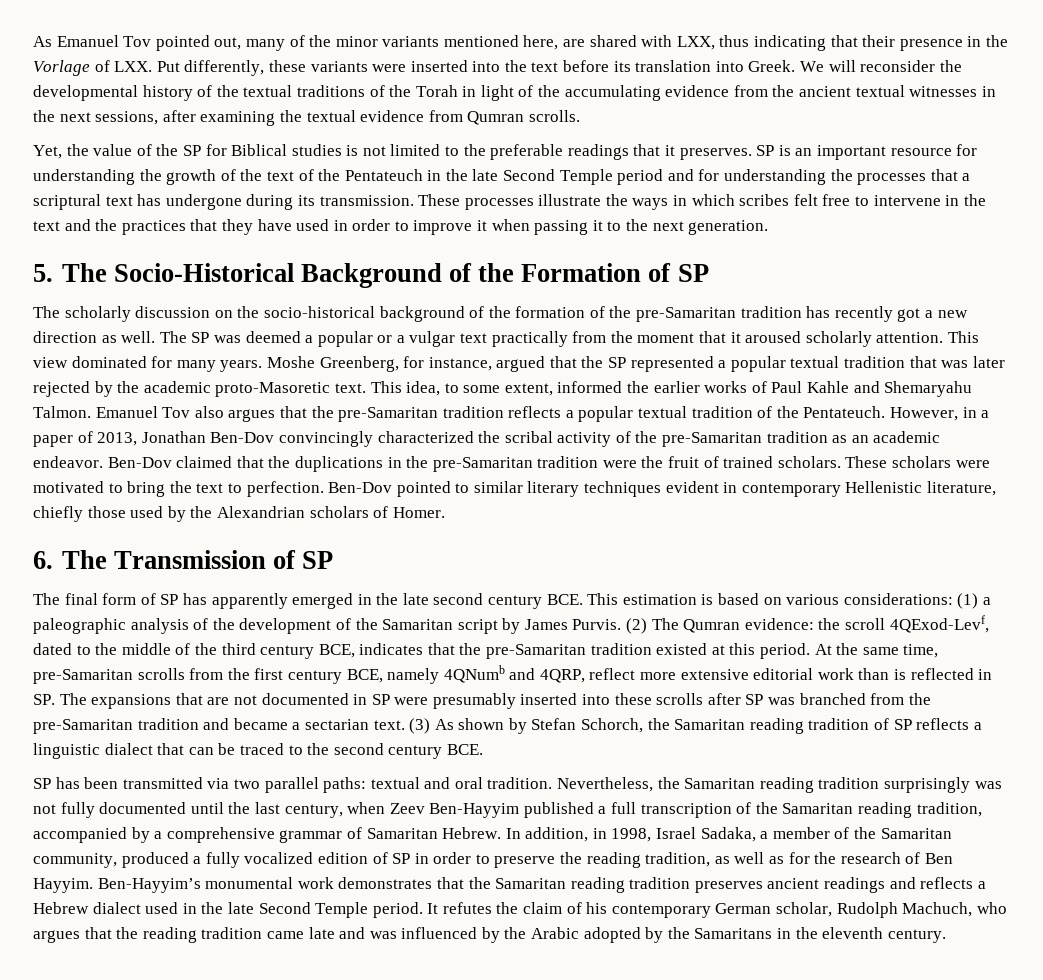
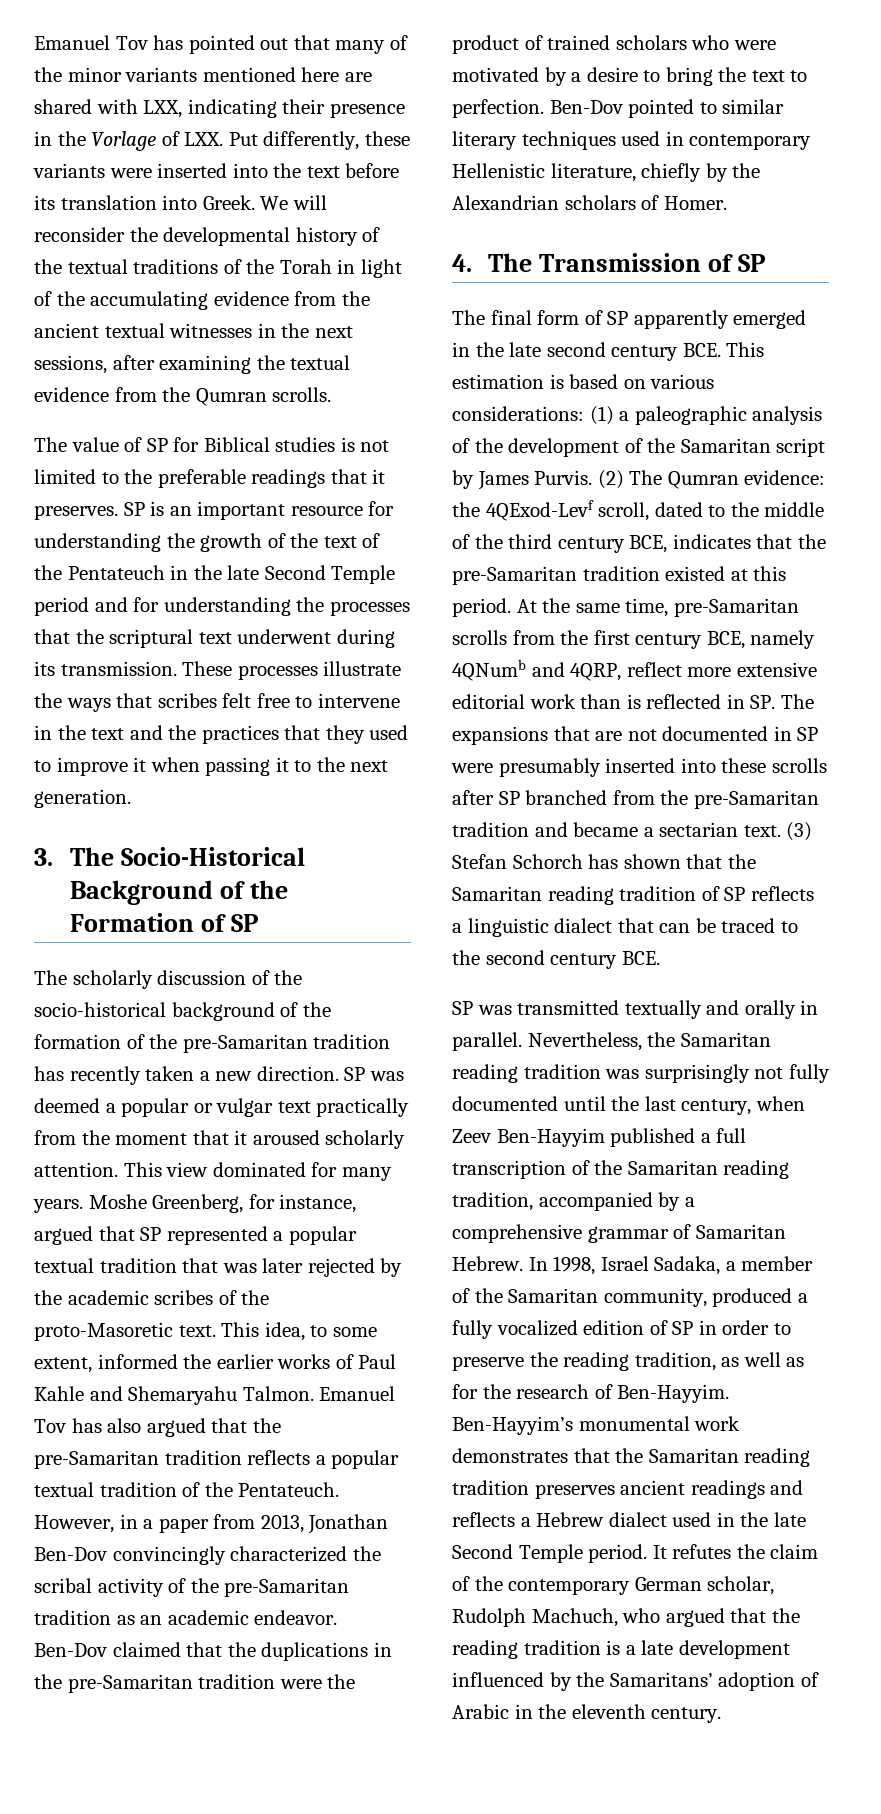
- As Emanuel Tov pointed out, many of the minor variants mentioned here, are shared with LXX, thus indicating that their presence in the Vorlage of LXX. Put differently, these variants were inserted into the text before its translation into Greek.
+ Emanuel Tov has pointed out that many of the minor variants mentioned here are shared with LXX, indicating their presence in the Vorlage of LXX. Put differently, these variants were inserted into the text before its translation into Greek.
- We will reconsider the developmental history of the textual traditions of the Torah in light of the accumulating evidence from the ancient textual witnesses in the next sessions, after examining the textual evidence from Qumran scrolls.
+ We will reconsider the developmental history of the textual traditions of the Torah in light of the accumulating evidence from the ancient textual witnesses in the next sessions, after examining the textual evidence from the Qumran scrolls.
- Yet, the value of the SP for Biblical studies is not limited to the preferable readings that it preserves.
+ The value of SP for Biblical studies is not limited to the preferable readings that it preserves.
- SP is an important resource for understanding the growth of the text of the Pentateuch in the late Second Temple period and for understanding the processes that a scriptural text has undergone during its transmission.
+ SP is an important resource for understanding the growth of the text of the Pentateuch in the late Second Temple period and for understanding the processes that the scriptural text underwent during its transmission.
- These processes illustrate the ways in which scribes felt free to intervene in the text and the practices that they have used in order to improve it when passing it to the next generation.
+ These processes illustrate the ways that scribes felt free to intervene in the text and the practices that they used to improve it when passing it to the next generation.
- 5. The Socio-Historical Background of the Formation of SP
+ 3. The Socio-Historical Background of the Formation of SP
- The scholarly discussion on the socio-historical background of the formation of the pre-Samaritan tradition has recently got a new direction as well. The SP was deemed a popular or a vulgar text practically from the moment that it aroused scholarly attention.
+ The scholarly discussion of the socio-historical background of the formation of the pre-Samaritan tradition has recently taken a new direction. SP was deemed a popular or vulgar text practically from the moment that it aroused scholarly attention.
- Moshe Greenberg, for instance, argued that the SP represented a popular textual tradition that was later rejected by the academic proto-Masoretic text.
+ Moshe Greenberg, for instance, argued that SP represented a popular textual tradition that was later rejected by the academic scribes of the proto-Masoretic text.
- Emanuel Tov also argues that the pre-Samaritan tradition reflects a popular textual tradition of the Pentateuch.
+ Emanuel Tov has also argued that the pre-Samaritan tradition reflects a popular textual tradition of the Pentateuch.
- However, in a paper of 2013, Jonathan Ben-Dov convincingly characterized the scribal activity of the pre-Samaritan tradition as an academic endeavor.
+ However, in a paper from 2013, Jonathan Ben-Dov convincingly characterized the scribal activity of the pre-Samaritan tradition as an academic endeavor.
- Ben-Dov claimed that the duplications in the pre-Samaritan tradition were the fruit of trained scholars. These scholars were motivated to bring the text to perfection.
+ Ben-Dov claimed that the duplications in the pre-Samaritan tradition were the product of trained scholars who were motivated by a desire to bring the text to perfection.
- Ben-Dov pointed to similar literary techniques evident in contemporary Hellenistic literature, chiefly those used by the Alexandrian scholars of Homer.
+ Ben-Dov pointed to similar literary techniques used in contemporary Hellenistic literature, chiefly by the Alexandrian scholars of Homer.
- 6. The Transmission of SP
+ 4. The Transmission of SP
- The final form of SP has apparently emerged in the late second century BCE. This estimation is based on various considerations: (1) a paleographic analysis of the development of the Samaritan script by James Purvis.
+ The final form of SP apparently emerged in the late second century BCE. This estimation is based on various considerations: (1) a paleographic analysis of the development of the Samaritan script by James Purvis.
- (2) The Qumran evidence: the scroll 4QExod-Levf, dated to the middle of the third century BCE, indicates that the pre-Samaritan tradition existed at this period.
+ (2) The Qumran evidence: the 4QExod-Levf scroll, dated to the middle of the third century BCE, indicates that the pre-Samaritan tradition existed at this period.
- At the same time, pre-Samaritan scrolls from the first century BCE, namely 4QNumb and 4QRP, reflect more extensive editorial work than is reflected in SP. The expansions that are not documented in SP were presumably inserted into these scrolls after SP was branched from the pre-Samaritan tradition and became a sectarian text.
+ At the same time, pre-Samaritan scrolls from the first century BCE, namely 4QNumb and 4QRP, reflect more extensive editorial work than is reflected in SP. The expansions that are not documented in SP were presumably inserted into these scrolls after SP branched from the pre-Samaritan tradition and became a sectarian text.
- (3) As shown by Stefan Schorch, the Samaritan reading tradition of SP reflects a linguistic dialect that can be traced to the second century BCE.
+ (3) Stefan Schorch has shown that the Samaritan reading tradition of SP reflects a linguistic dialect that can be traced to the second century BCE.
- SP has been transmitted via two parallel paths: textual and oral tradition.
+ SP was transmitted textually and orally in parallel.
- Nevertheless, the Samaritan reading tradition surprisingly was not fully documented until the last century, when Zeev Ben-Hayyim published a full transcription of the Samaritan reading tradition, accompanied by a comprehensive grammar of Samaritan Hebrew.
+ Nevertheless, the Samaritan reading tradition was surprisingly not fully documented until the last century, when Zeev Ben-Hayyim published a full transcription of the Samaritan reading tradition, accompanied by a comprehensive grammar of Samaritan Hebrew.
- In addition, in 1998, Israel Sadaka, a member of the Samaritan community, produced a fully vocalized edition of SP in order to preserve the reading tradition, as well as for the research of Ben Hayyim.
+ In 1998, Israel Sadaka, a member of the Samaritan community, produced a fully vocalized edition of SP in order to preserve the reading tradition, as well as for the research of Ben-Hayyim.
- It refutes the claim of his contemporary German scholar, Rudolph Machuch, who argues that the reading tradition came late and was influenced by the Arabic adopted by the Samaritans in the eleventh century.
+ It refutes the claim of the contemporary German scholar, Rudolph Machuch, who argued that the reading tradition is a late development influenced by the Samaritans’ adoption of Arabic in the eleventh century.

